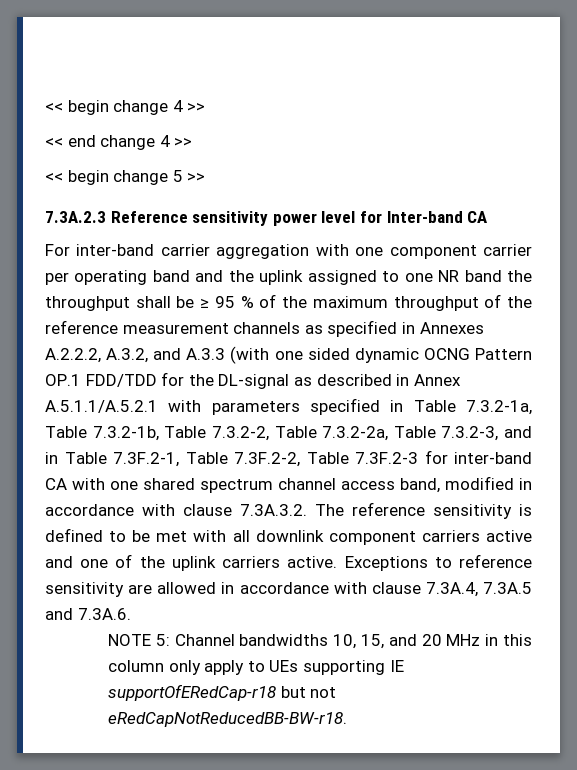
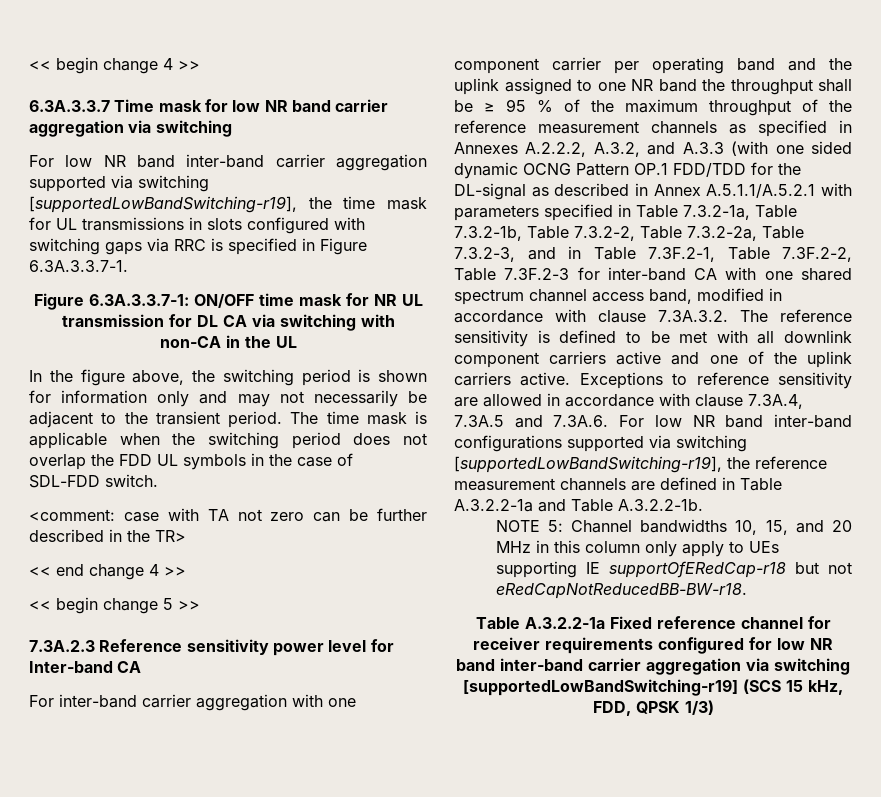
+ 6.3A.3.3.7 Time mask for low NR band carrier aggregation via switching
+ For low NR band inter-band carrier aggregation supported via switching [supportedLowBandSwitching-r19], the time mask for UL transmissions in slots configured with switching gaps via RRC is specified in Figure 6.3A.3.3.7-1.
+ Figure 6.3A.3.3.7-1: ON/OFF time mask for NR UL transmission for DL CA via switching with non-CA in the UL
+ In the figure above, the switching period is shown for information only and may not necessarily be adjacent to the transient period. The time mask is applicable when the switching period does not overlap the FDD UL symbols in the case of SDL-FDD switch.
+ <comment: case with TA not zero can be further described in the TR>
- Exceptions to reference sensitivity are allowed in accordance with clause 7.3A.4, 7.3A.5 and 7.3A.6.
+ Exceptions to reference sensitivity are allowed in accordance with clause 7.3A.4, 7.3A.5 and 7.3A.6. For low NR band inter-band configurations supported via switching [supportedLowBandSwitching-r19], the reference measurement channels are defined in Table A.3.2.2-1a and Table A.3.2.2-1b.
+ Table A.3.2.2-1a Fixed reference channel for receiver requirements configured for low NR band inter-band carrier aggregation via switching [supportedLowBandSwitching-r19] (SCS 15 kHz, FDD, QPSK 1/3)

